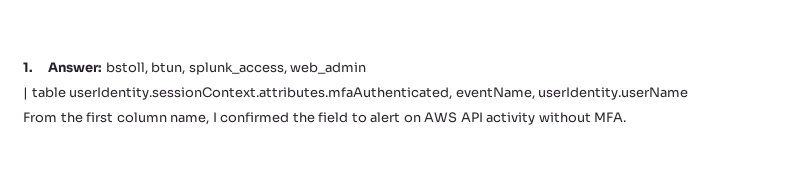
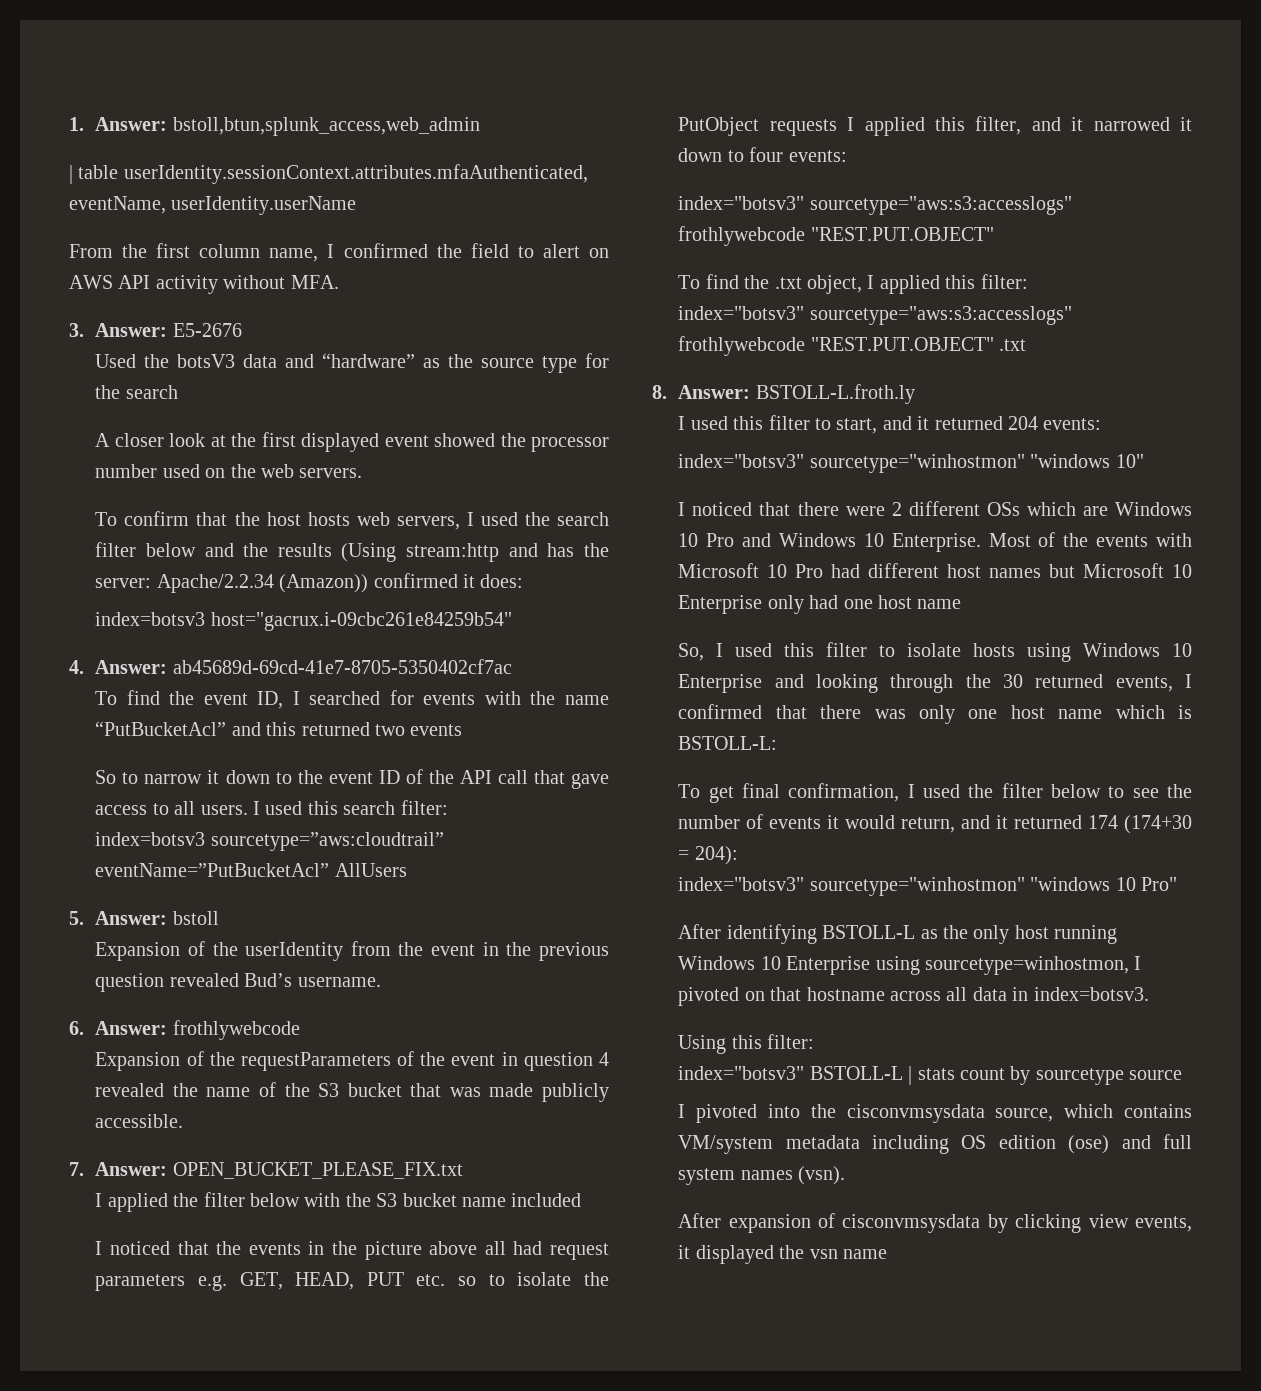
- 1. Answer: bstoll, btun, splunk_access, web_admin
+ 1. Answer: bstoll,btun,splunk_access,web_admin
+ 3. Answer: E5-2676
+ Used the botsV3 data and “hardware” as the source type for the search
+ A closer look at the first displayed event showed the processor number used on the web servers.
+ To confirm that the host hosts web servers, I used the search filter below and the results (Using stream:http and has the server: Apache/2.2.34 (Amazon)) confirmed it does:
+ index=botsv3 host="gacrux.i-09cbc261e84259b54"
+ 4. Answer: ab45689d-69cd-41e7-8705-5350402cf7ac
+ To find the event ID, I searched for events with the name “PutBucketAcl” and this returned two events
+ So to narrow it down to the event ID of the API call that gave access to all users. I used this search filter:
+ index=botsv3 sourcetype=”aws:cloudtrail” eventName=”PutBucketAcl” AllUsers
+ 5. Answer: bstoll
+ Expansion of the userIdentity from the event in the previous question revealed Bud’s username.
+ 6. Answer: frothlywebcode
+ Expansion of the requestParameters of the event in question 4 revealed the name of the S3 bucket that was made publicly accessible.
+ 7. Answer: OPEN_BUCKET_PLEASE_FIX.txt
+ I applied the filter below with the S3 bucket name included
+ I noticed that the events in the picture above all had request parameters e.g. GET, HEAD, PUT etc. so to isolate the PutObject requests I applied this filter, and it narrowed it down to four events:
+ index="botsv3" sourcetype="aws:s3:accesslogs" frothlywebcode "REST.PUT.OBJECT"
+ To find the .txt object, I applied this filter:
+ index="botsv3" sourcetype="aws:s3:accesslogs" frothlywebcode "REST.PUT.OBJECT" .txt
+ 8. Answer: BSTOLL-L.froth.ly
+ I used this filter to start, and it returned 204 events:
+ index="botsv3" sourcetype="winhostmon" "windows 10"
+ I noticed that there were 2 different OSs which are Windows 10 Pro and Windows 10 Enterprise. Most of the events with Microsoft 10 Pro had different host names but Microsoft 10 Enterprise only had one host name
+ So, I used this filter to isolate hosts using Windows 10 Enterprise and looking through the 30 returned events, I confirmed that there was only one host name which is BSTOLL-L:
+ To get final confirmation, I used the filter below to see the number of events it would return, and it returned 174 (174+30 = 204):
+ index="botsv3" sourcetype="winhostmon" "windows 10 Pro"
+ After identifying BSTOLL-L as the only host running Windows 10 Enterprise using sourcetype=winhostmon, I pivoted on that hostname across all data in index=botsv3.
+ Using this filter:
+ index="botsv3" BSTOLL-L | stats count by sourcetype source
+ I pivoted into the cisconvmsysdata source, which contains VM/system metadata including OS edition (ose) and full system names (vsn).
+ After expansion of cisconvmsysdata by clicking view events, it displayed the vsn name

